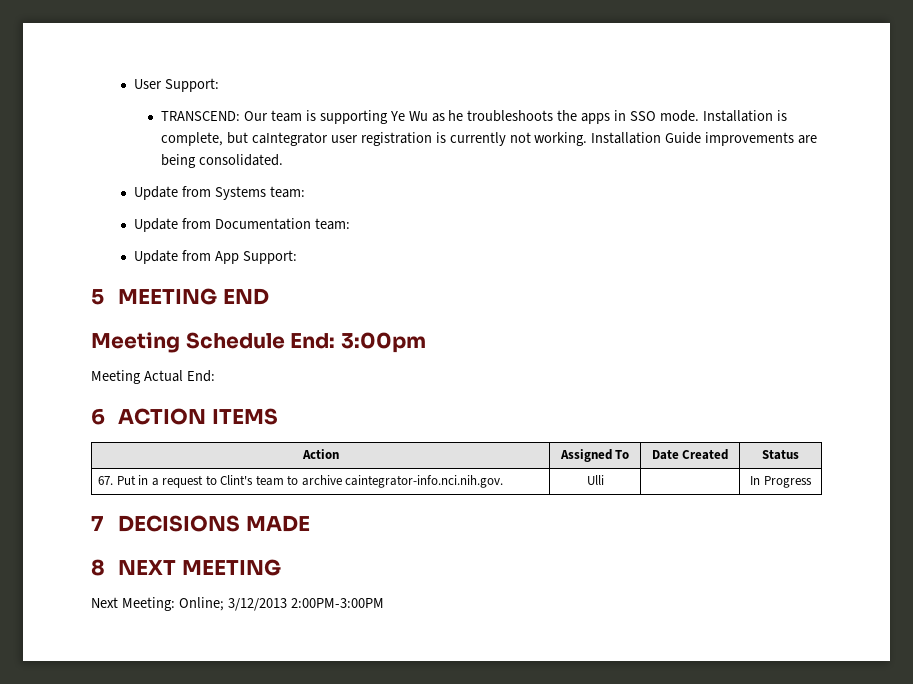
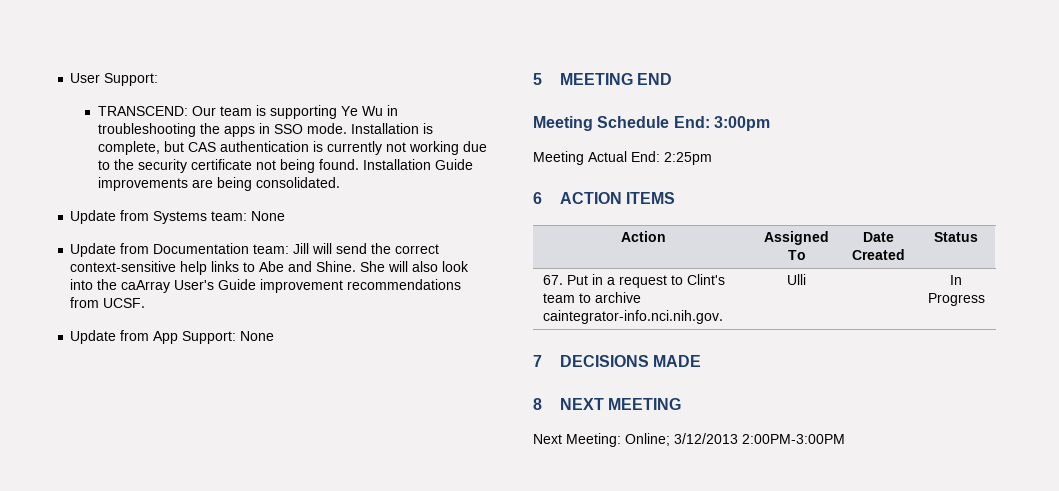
- TRANSCEND: Our team is supporting Ye Wu as he troubleshoots the apps in SSO mode.
+ TRANSCEND: Our team is supporting Ye Wu in troubleshooting the apps in SSO mode.
- Installation is complete, but caIntegrator user registration is currently not working.
+ Installation is complete, but CAS authentication is currently not working due to the security certificate not being found.
- Update from Systems team:
+ Update from Systems team: None
- Update from Documentation team:
+ Update from Documentation team: Jill will send the correct context-sensitive help links to Abe and Shine. She will also look into the caArray User's Guide improvement recommendations from UCSF.
- Update from App Support:
+ Update from App Support: None
- Meeting Actual End:
+ Meeting Actual End: 2:25pm

